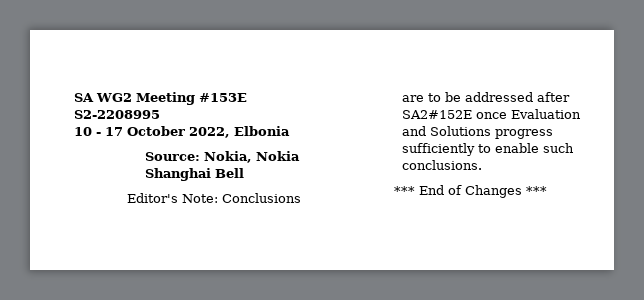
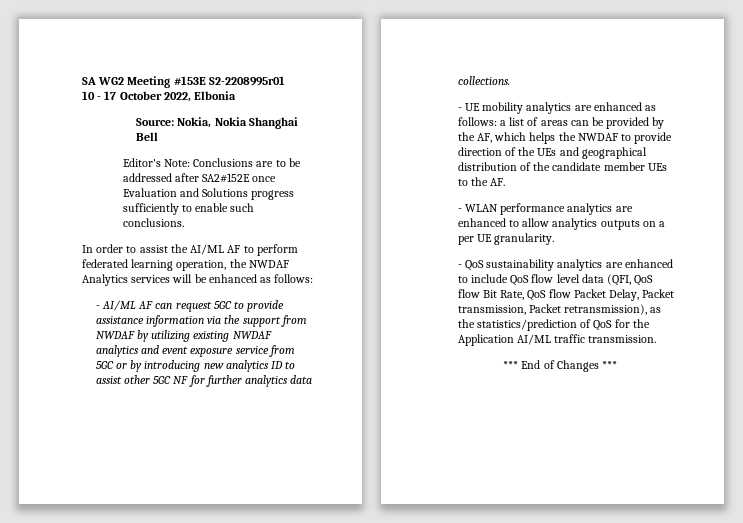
- SA WG2 Meeting #153E S2-2208995
+ SA WG2 Meeting #153E S2-2208995r01
+ In order to assist the AI/ML AF to perform federated learning operation, the NWDAF Analytics services will be enhanced as follows:
+ - AI/ML AF can request 5GC to provide assistance information via the support from NWDAF by utilizing existing NWDAF analytics and event exposure service from 5GC or by introducing new analytics ID to assist other 5GC NF for further analytics data collections.
+ - UE mobility analytics are enhanced as follows: a list of areas can be provided by the AF, which helps the NWDAF to provide direction of the UEs and geographical distribution of the candidate member UEs to the AF.
+ - WLAN performance analytics are enhanced to allow analytics outputs on a per UE granularity.
+ - QoS sustainability analytics are enhanced to include QoS flow level data (QFI, QoS flow Bit Rate, QoS flow Packet Delay, Packet transmission, Packet retransmission), as the statistics/prediction of QoS for the Application AI/ML traffic transmission.

